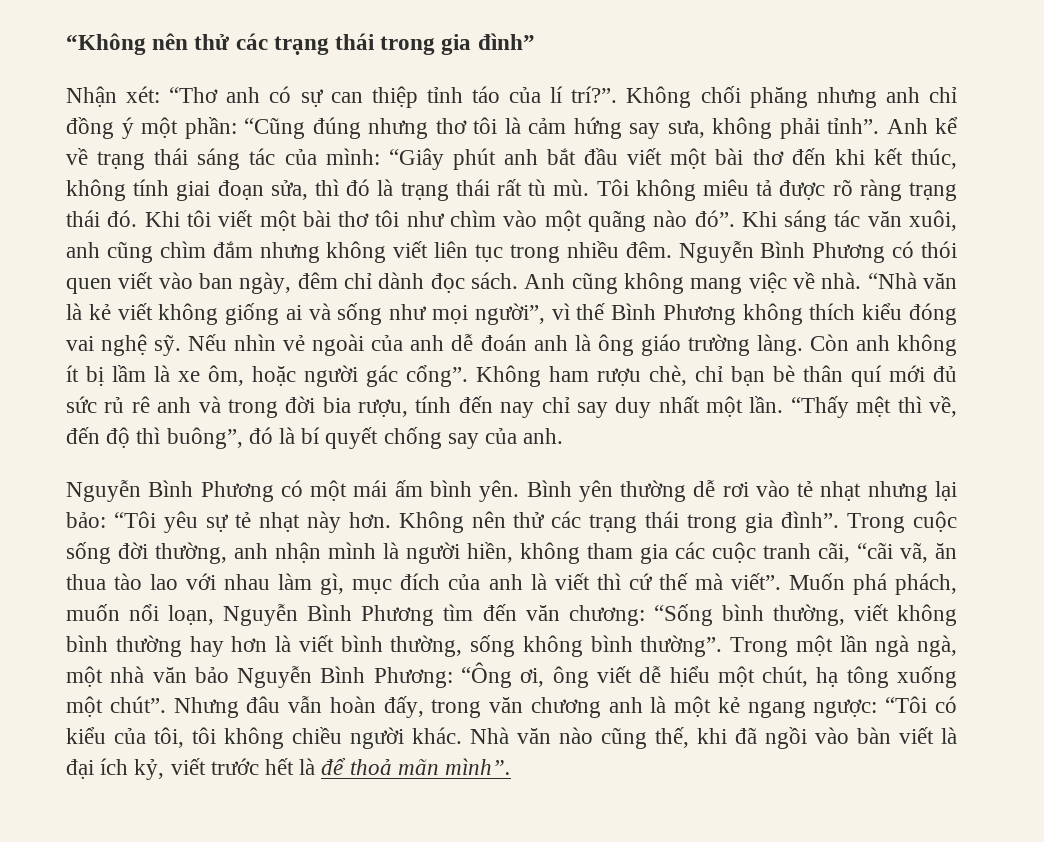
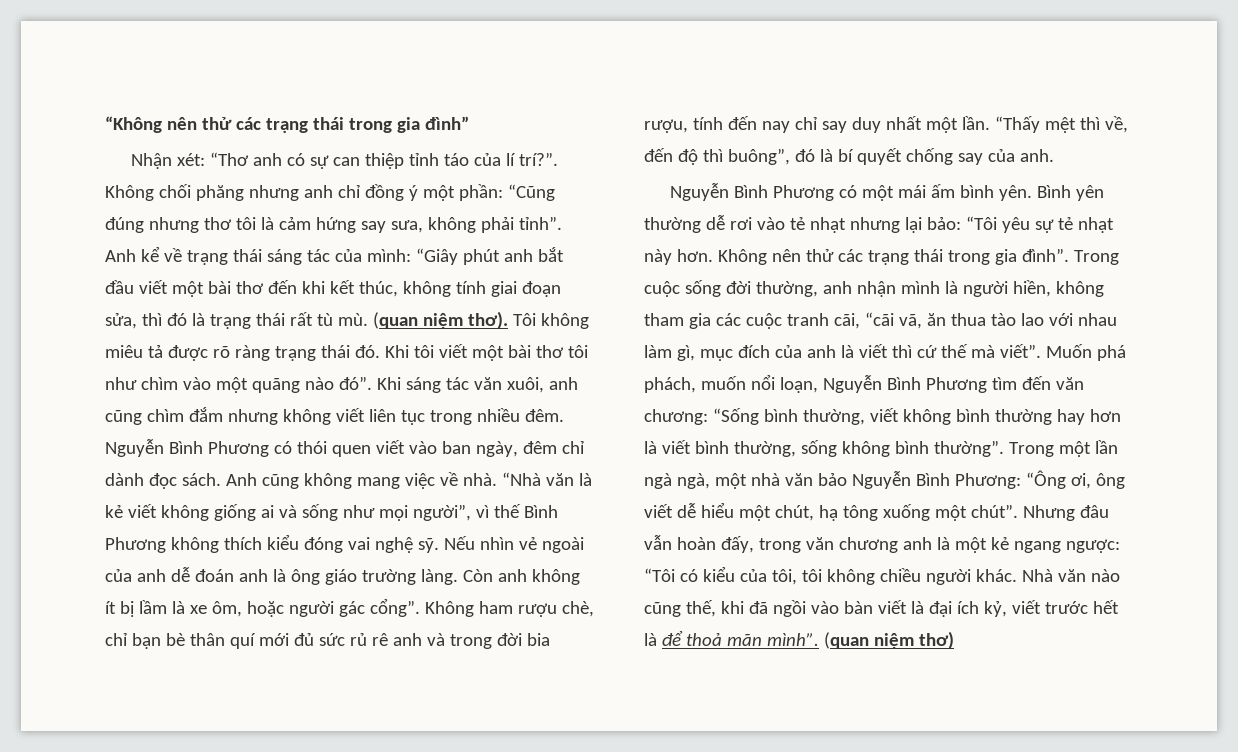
+ (quan niệm thơ).
+ (quan niệm thơ)

